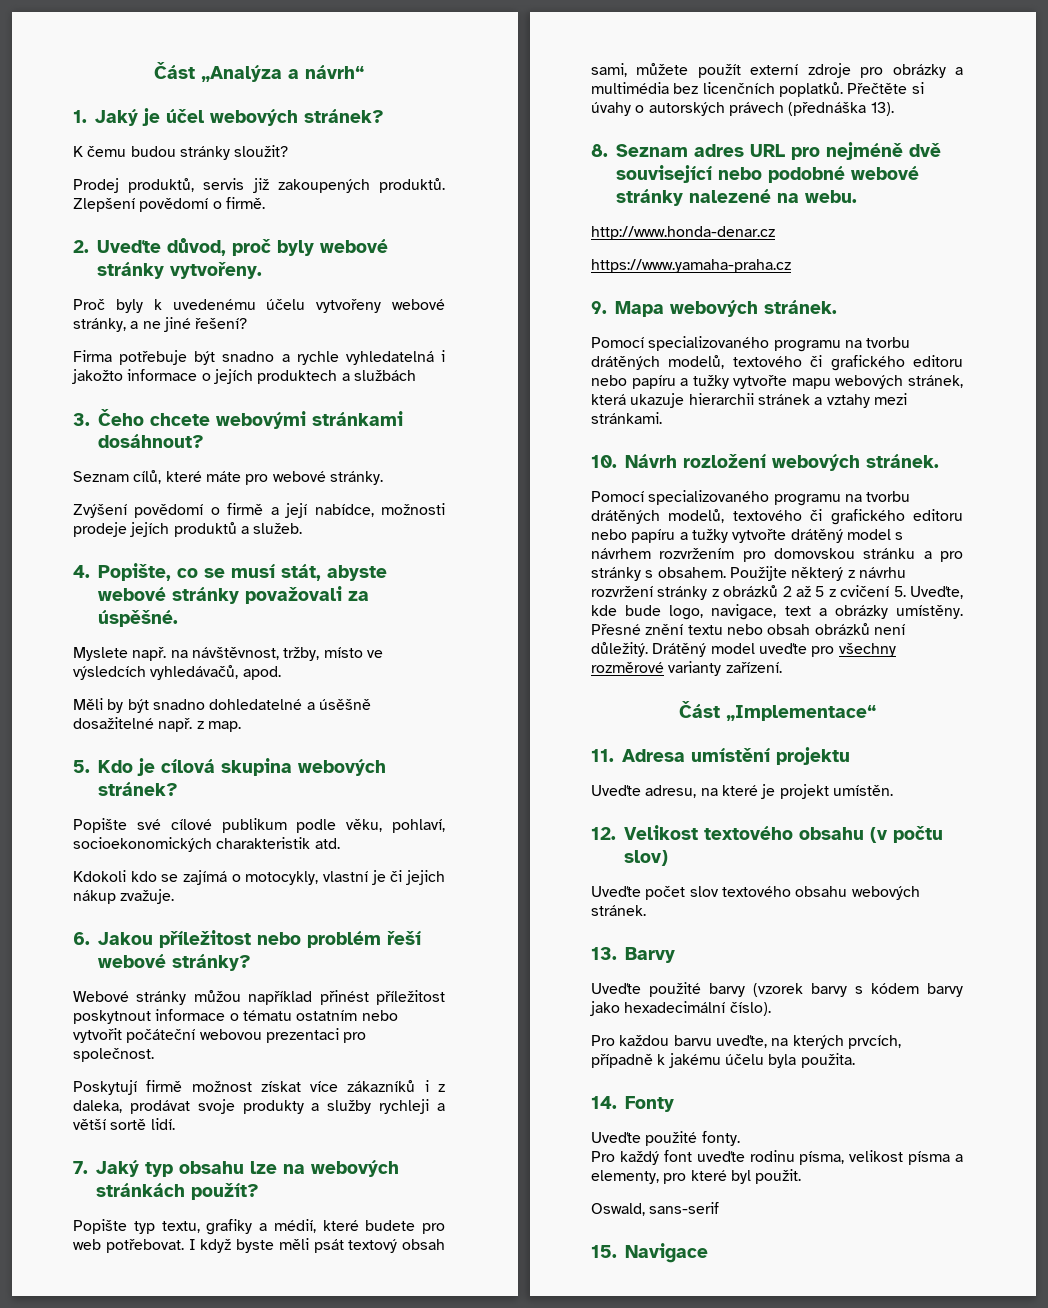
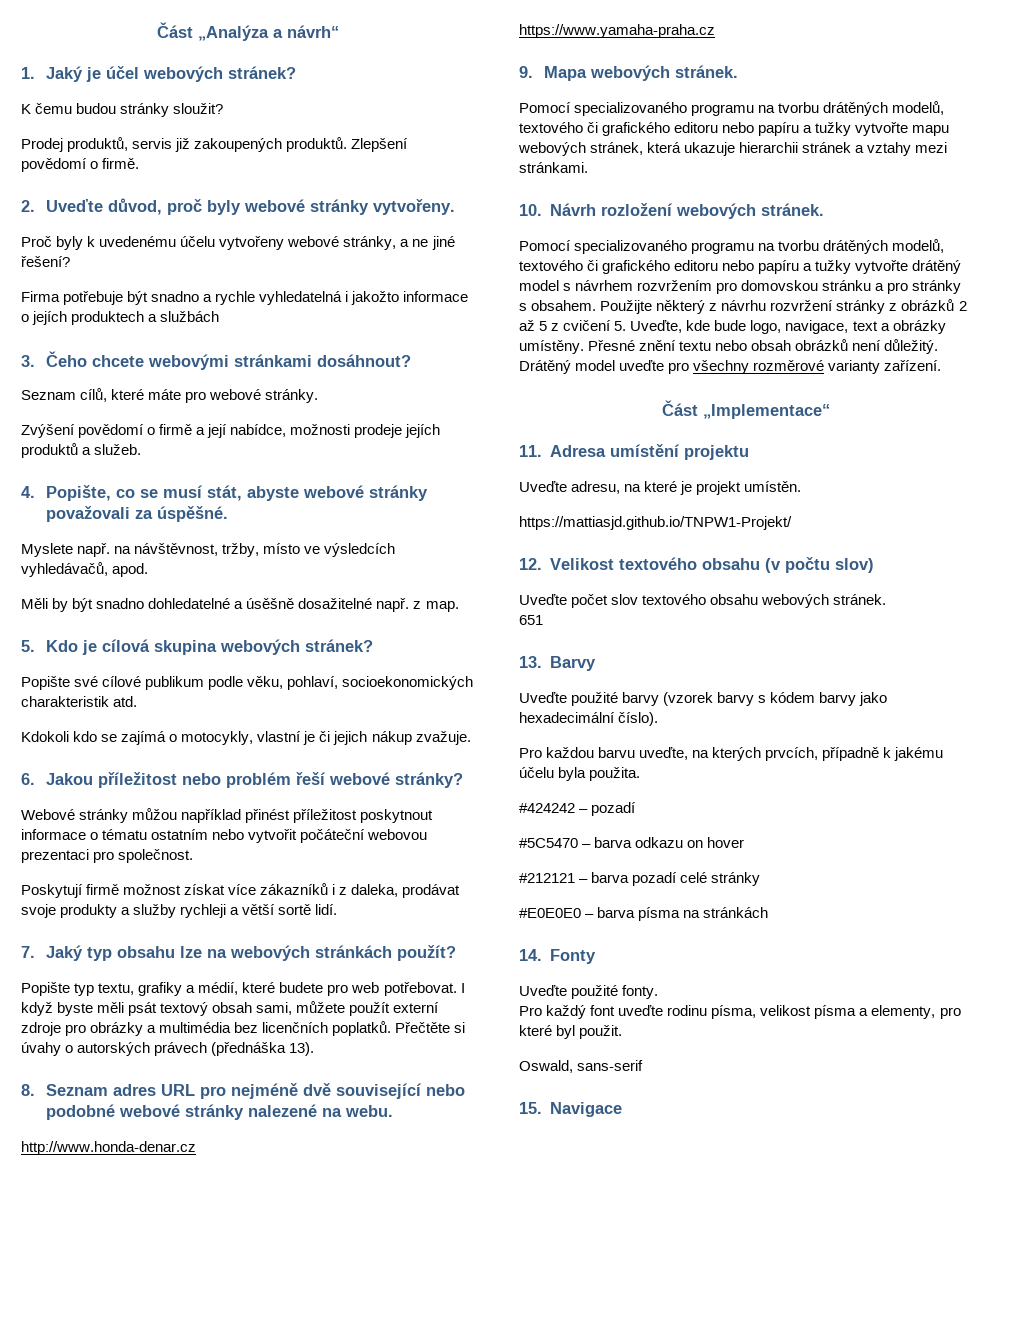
+ https://mattiasjd.github.io/TNPW1-Projekt/
+ 651
+ #424242 – pozadí
+ #5C5470 – barva odkazu on hover
+ #212121 – barva pozadí celé stránky
+ #E0E0E0 – barva písma na stránkách

